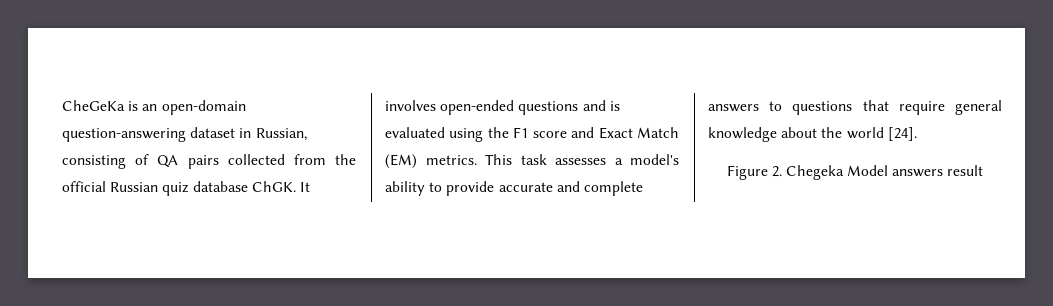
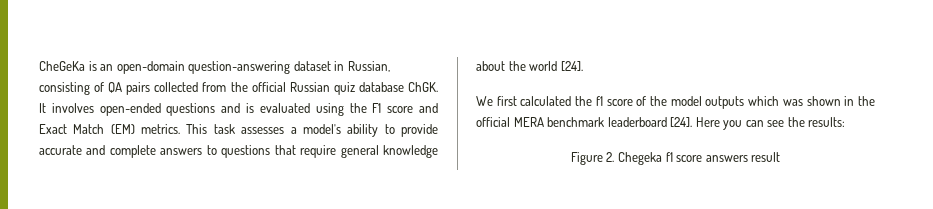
+ We first calculated the f1 score of the model outputs which was shown in the official MERA benchmark leaderboard [24]. Here you can see the results:
- Figure 2. Chegeka Model answers result
+ Figure 2. Chegeka f1 score answers result

